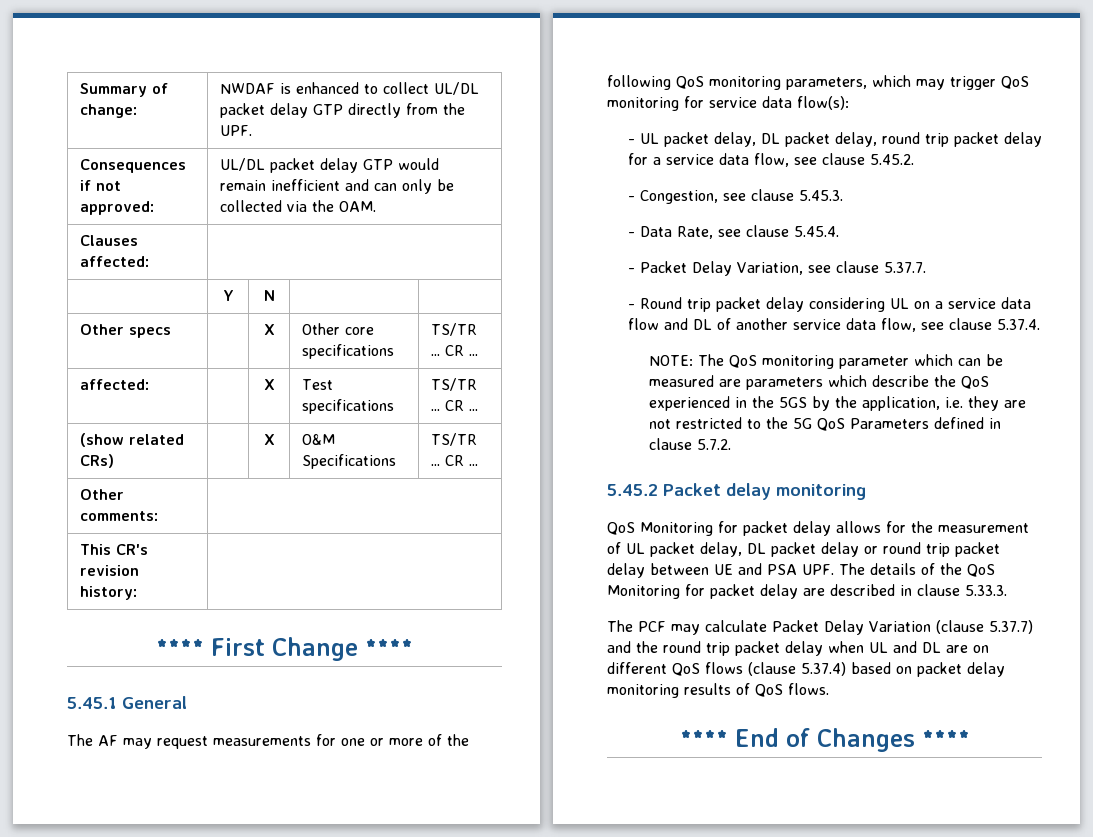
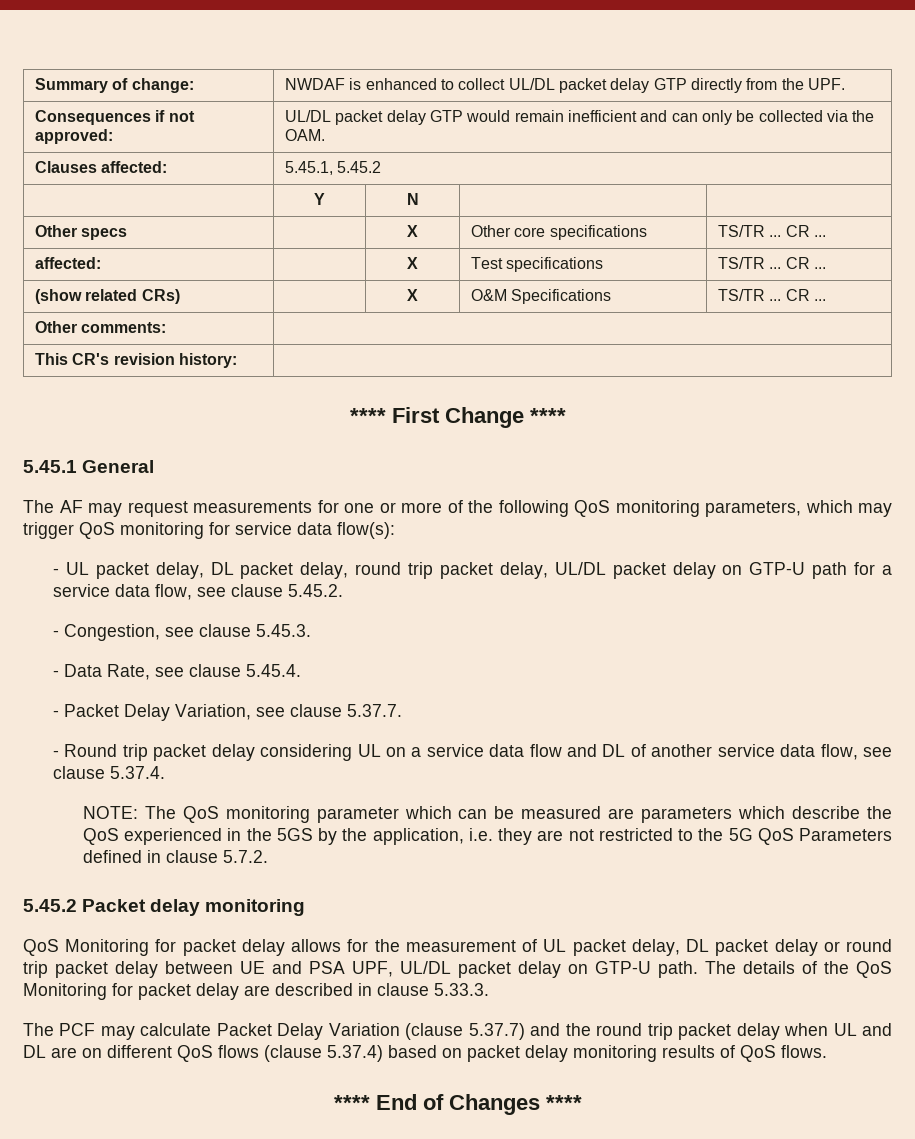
- Clauses affected: |
+ Clauses affected: | 5.45.1, 5.45.2
- - UL packet delay, DL packet delay, round trip packet delay for a service data flow, see clause 5.45.2.
+ - UL packet delay, DL packet delay, round trip packet delay, UL/DL packet delay on GTP-U path for a service data flow, see clause 5.45.2.
- QoS Monitoring for packet delay allows for the measurement of UL packet delay, DL packet delay or round trip packet delay between UE and PSA UPF. The details of the QoS Monitoring for packet delay are described in clause 5.33.3.
+ QoS Monitoring for packet delay allows for the measurement of UL packet delay, DL packet delay or round trip packet delay between UE and PSA UPF, UL/DL packet delay on GTP-U path. The details of the QoS Monitoring for packet delay are described in clause 5.33.3.

